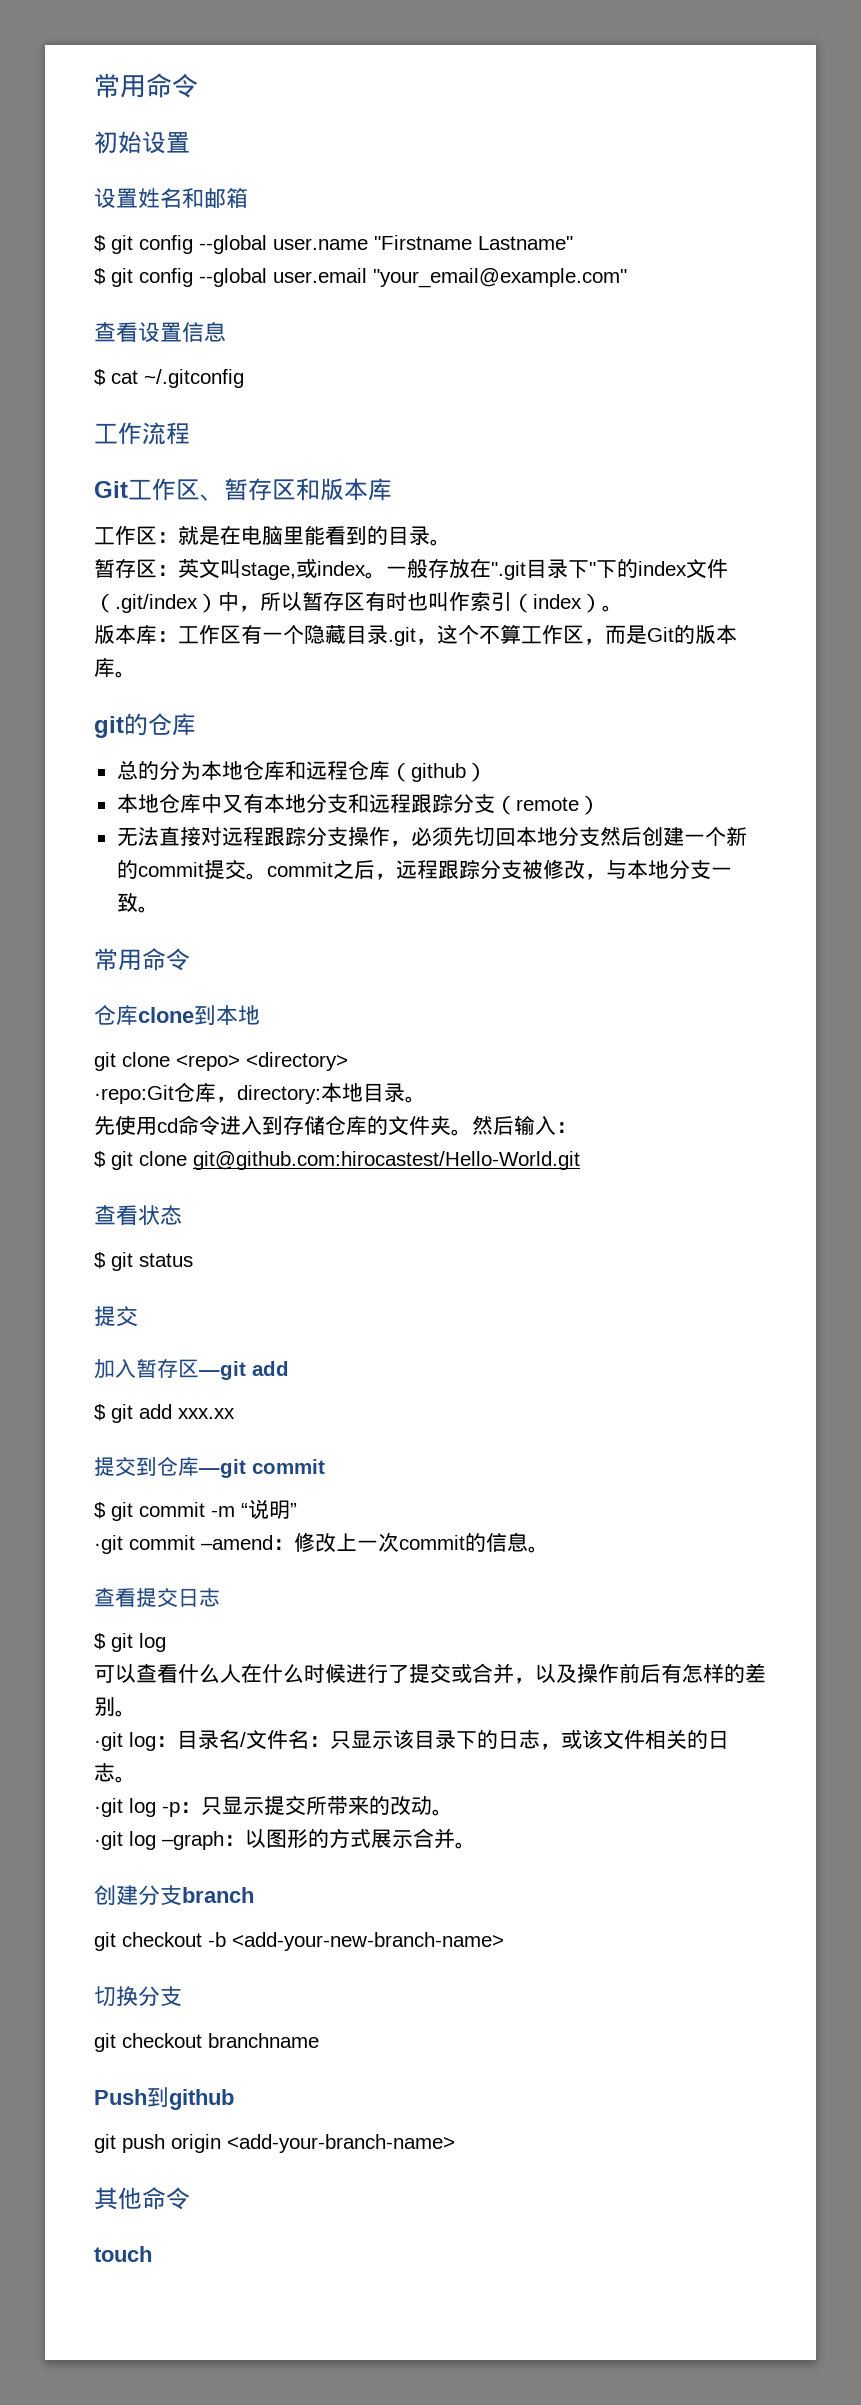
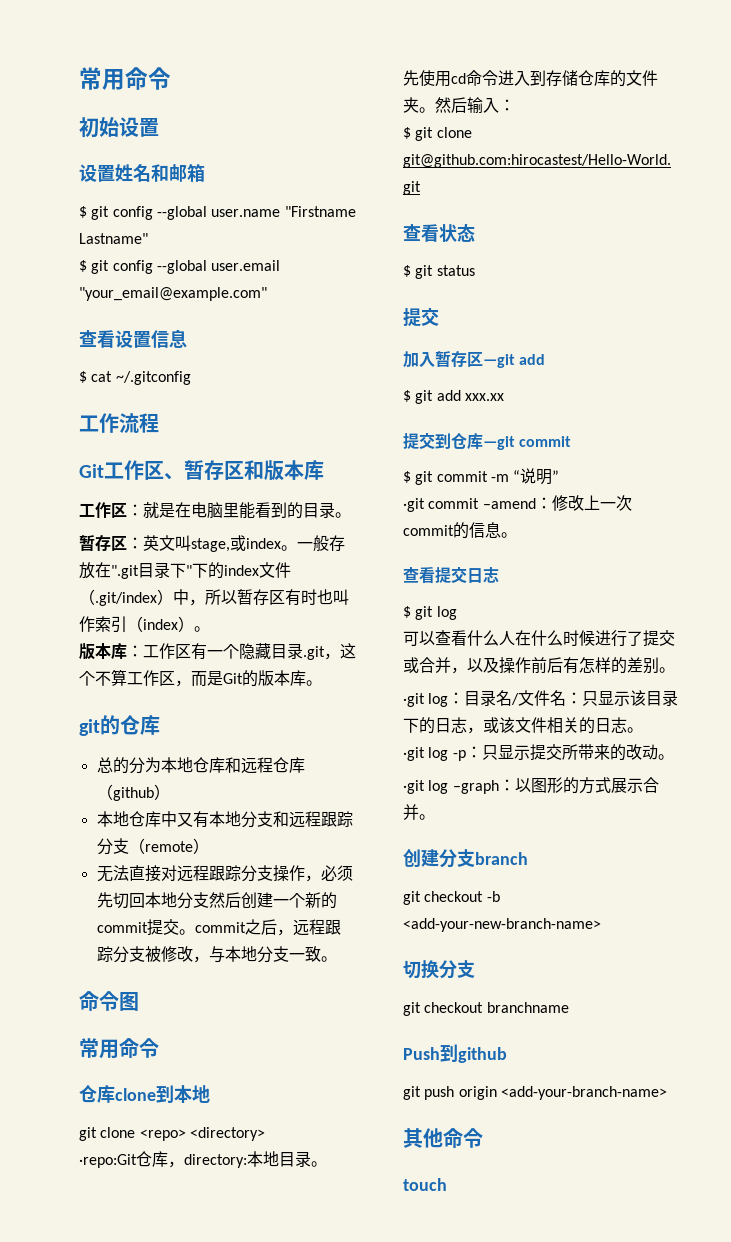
+ 命令图

